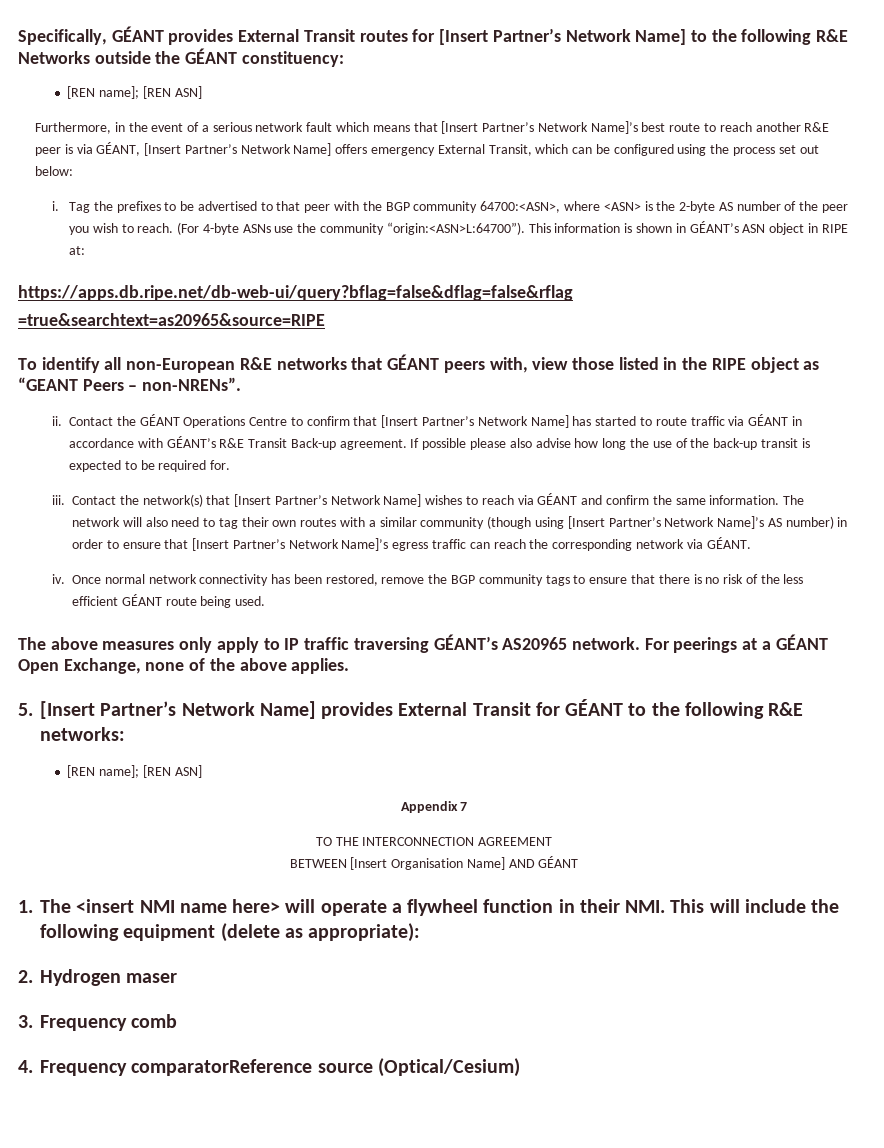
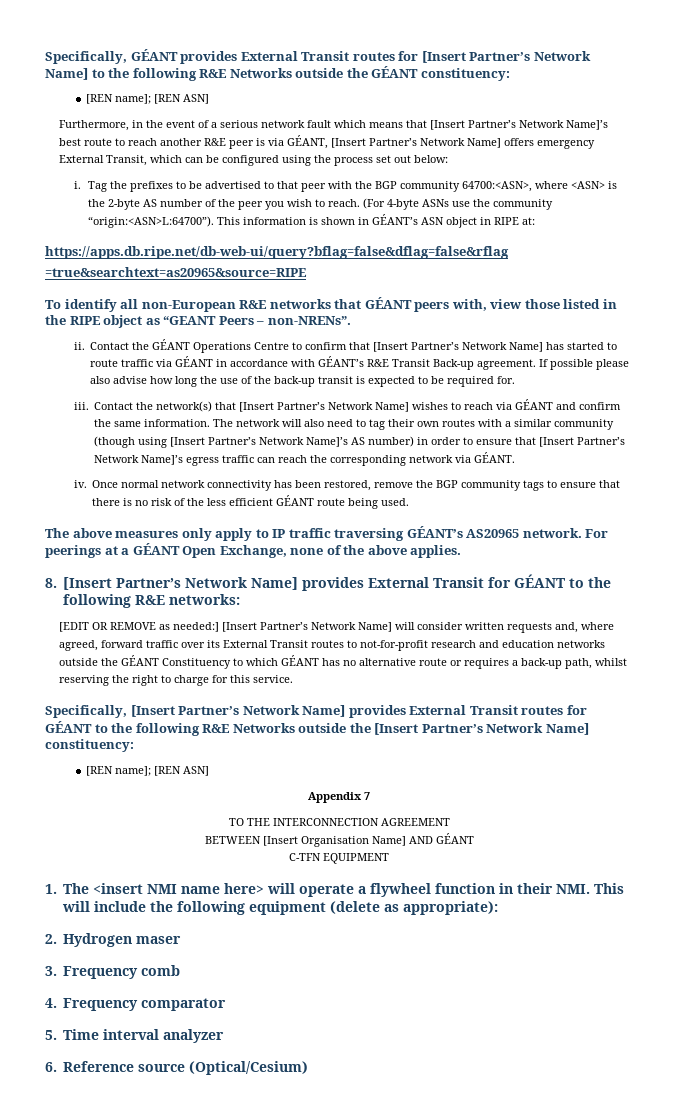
- 5. [Insert Partner’s Network Name] provides External Transit for GÉANT to the following R&E networks:
+ 8. [Insert Partner’s Network Name] provides External Transit for GÉANT to the following R&E networks:
+ [EDIT OR REMOVE as needed:] [Insert Partner’s Network Name] will consider written requests and, where agreed, forward traffic over its External Transit routes to not-for-profit research and education networks outside the GÉANT Constituency to which GÉANT has no alternative route or requires a back-up path, whilst reserving the right to charge for this service.
+ Specifically, [Insert Partner’s Network Name] provides External Transit routes for GÉANT to the following R&E Networks outside the [Insert Partner’s Network Name] constituency:
+ C-TFN EQUIPMENT
- 4. Frequency comparatorReference source (Optical/Cesium)
+ 4. Frequency comparator
+ 5. Time interval analyzer
+ 6. Reference source (Optical/Cesium)

